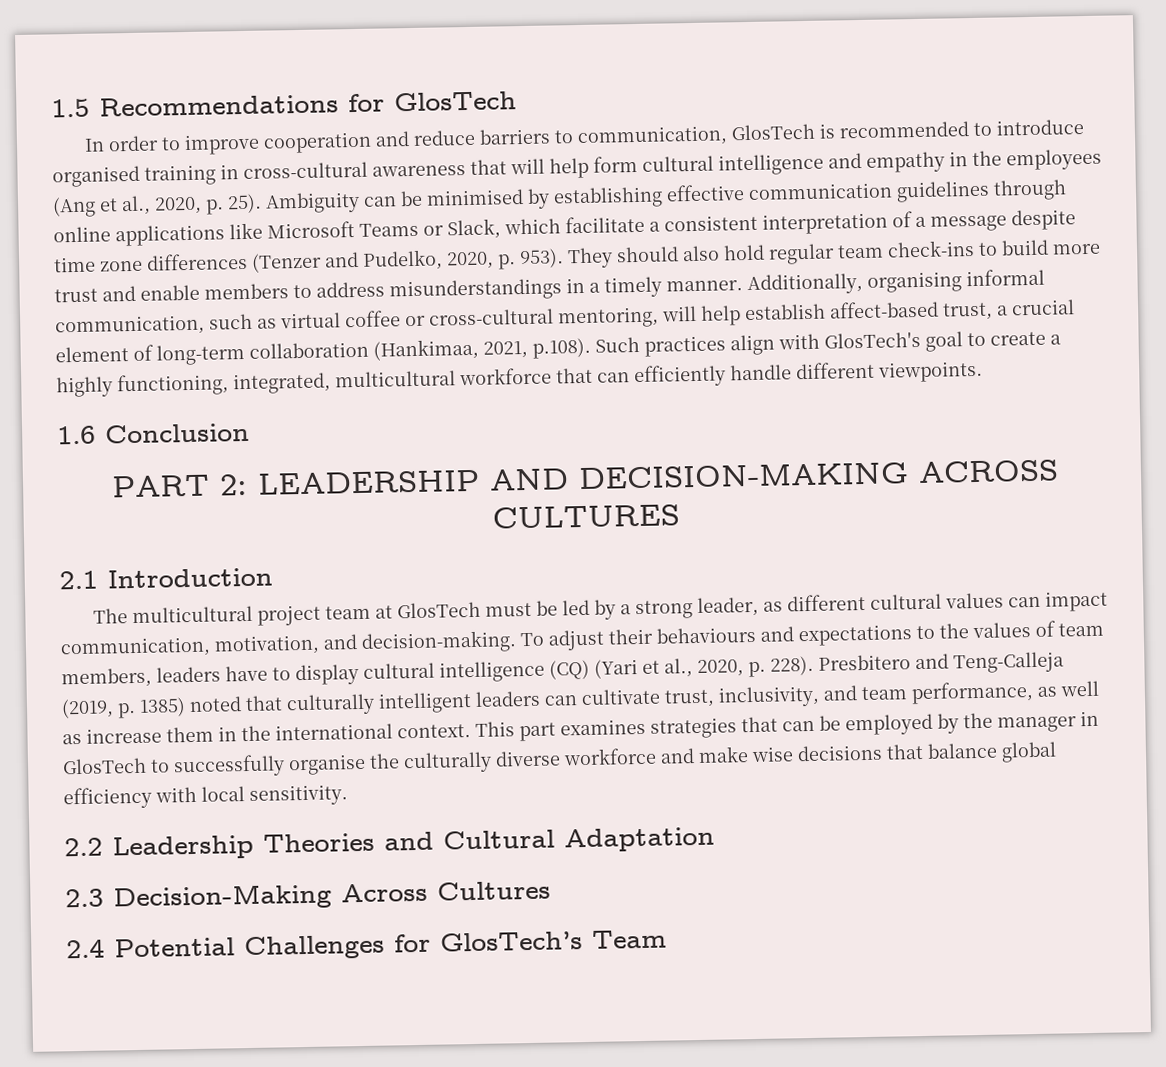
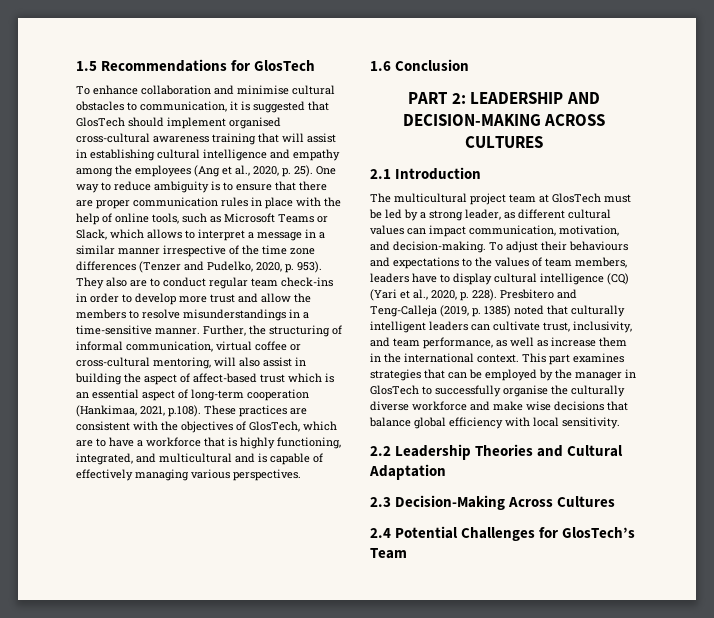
- In order to improve cooperation and reduce barriers to communication, GlosTech is recommended to introduce organised training in cross-cultural awareness that will help form cultural intelligence and empathy in the employees (Ang et al., 2020, p. 25).
+ To enhance collaboration and minimise cultural obstacles to communication, it is suggested that GlosTech should implement organised cross-cultural awareness training that will assist in establishing cultural intelligence and empathy among the employees (Ang et al., 2020, p. 25).
- Ambiguity can be minimised by establishing effective communication guidelines through online applications like Microsoft Teams or Slack, which facilitate a consistent interpretation of a message despite time zone differences (Tenzer and Pudelko, 2020, p. 953).
+ One way to reduce ambiguity is to ensure that there are proper communication rules in place with the help of online tools, such as Microsoft Teams or Slack, which allows to interpret a message in a similar manner irrespective of the time zone differences (Tenzer and Pudelko, 2020, p. 953).
- They should also hold regular team check-ins to build more trust and enable members to address misunderstandings in a timely manner. Additionally, organising informal communication, such as virtual coffee or cross-cultural mentoring, will help establish affect-based trust, a crucial element of long-term collaboration (Hankimaa, 2021, p.108). Such practices align with GlosTech's goal to create a highly functioning, integrated, multicultural workforce that can efficiently handle different viewpoints.
+ They also are to conduct regular team check-ins in order to develop more trust and allow the members to resolve misunderstandings in a time-sensitive manner. Further, the structuring of informal communication, virtual coffee or cross-cultural mentoring, will also assist in building the aspect of affect-based trust which is an essential aspect of long-term cooperation (Hankimaa, 2021, p.108). These practices are consistent with the objectives of GlosTech, which are to have a workforce that is highly functioning, integrated, and multicultural and is capable of effectively managing various perspectives.

